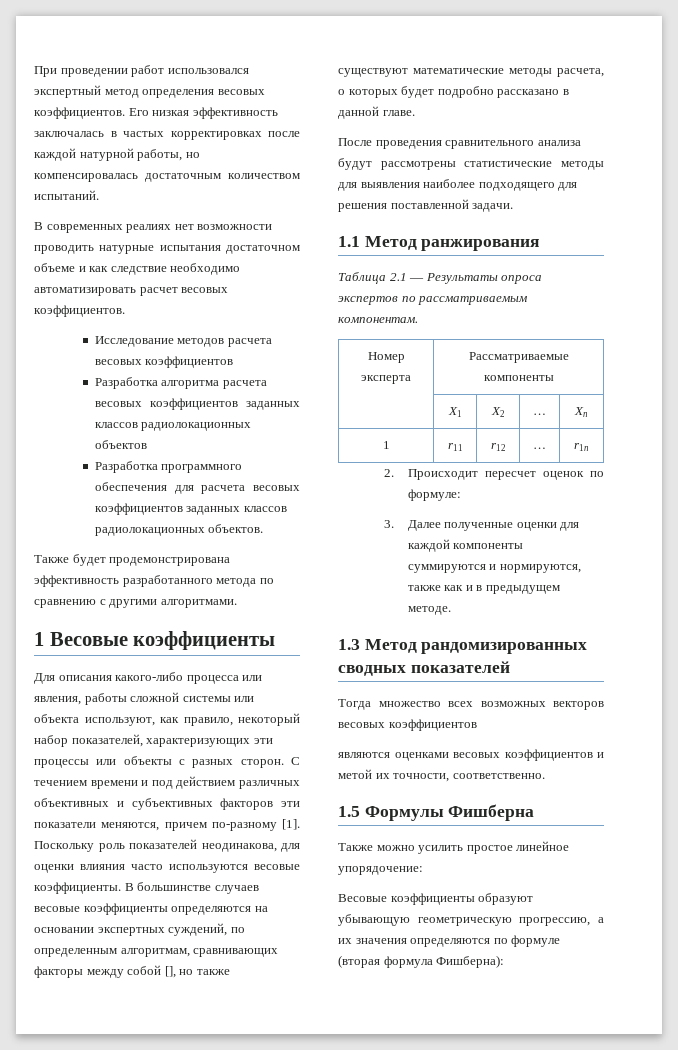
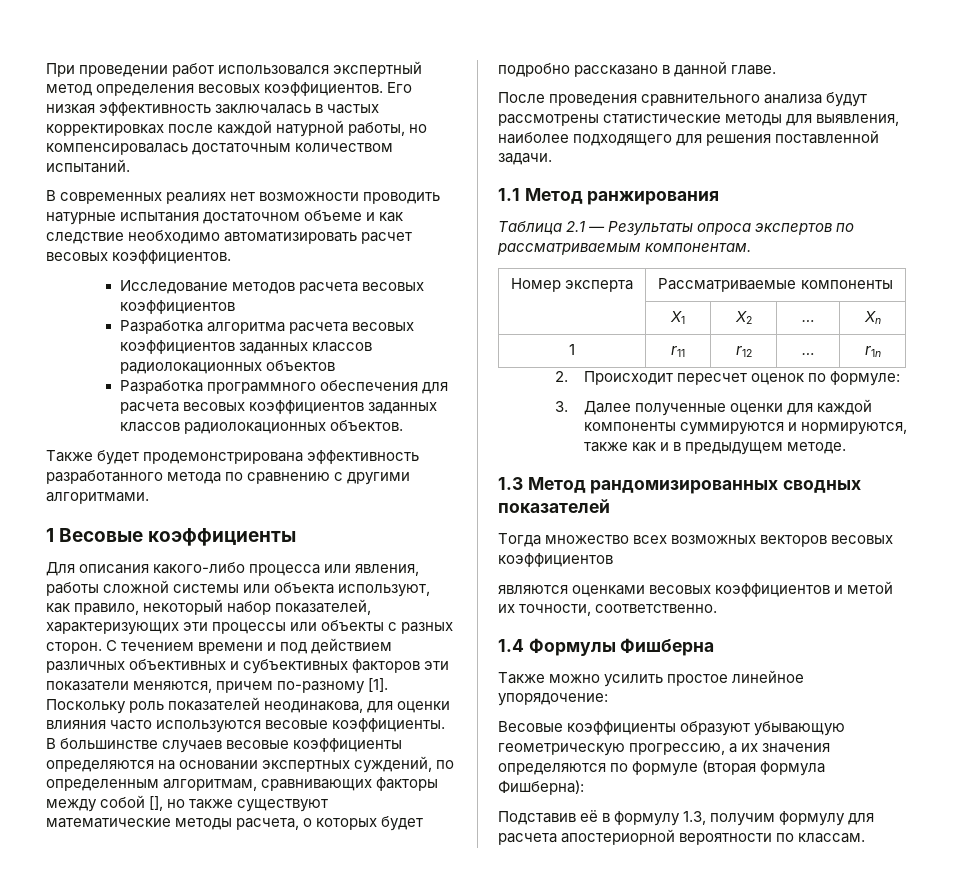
- После проведения сравнительного анализа будут рассмотрены статистические методы для выявления наиболее подходящего для решения поставленной задачи.
+ После проведения сравнительного анализа будут рассмотрены статистические методы для выявления, наиболее подходящего для решения поставленной задачи.
- 1.5 Формулы Фишберна
+ 1.4 Формулы Фишберна
+ Подставив её в формулу 1.3, получим формулу для расчета апостериорной вероятности по классам.

